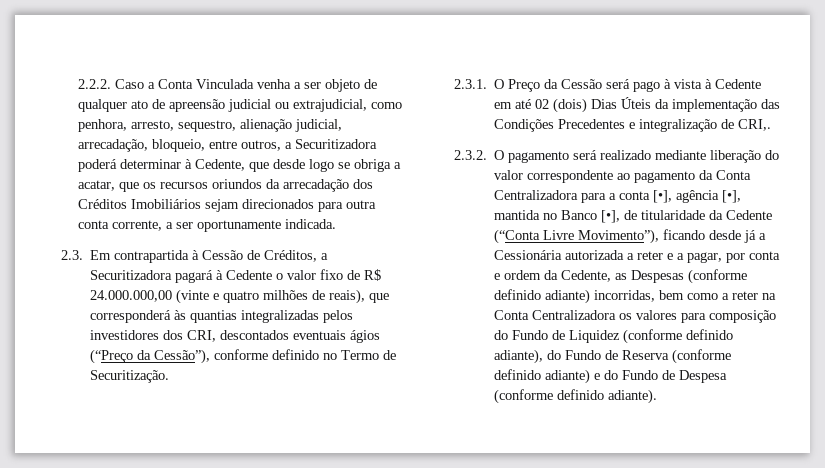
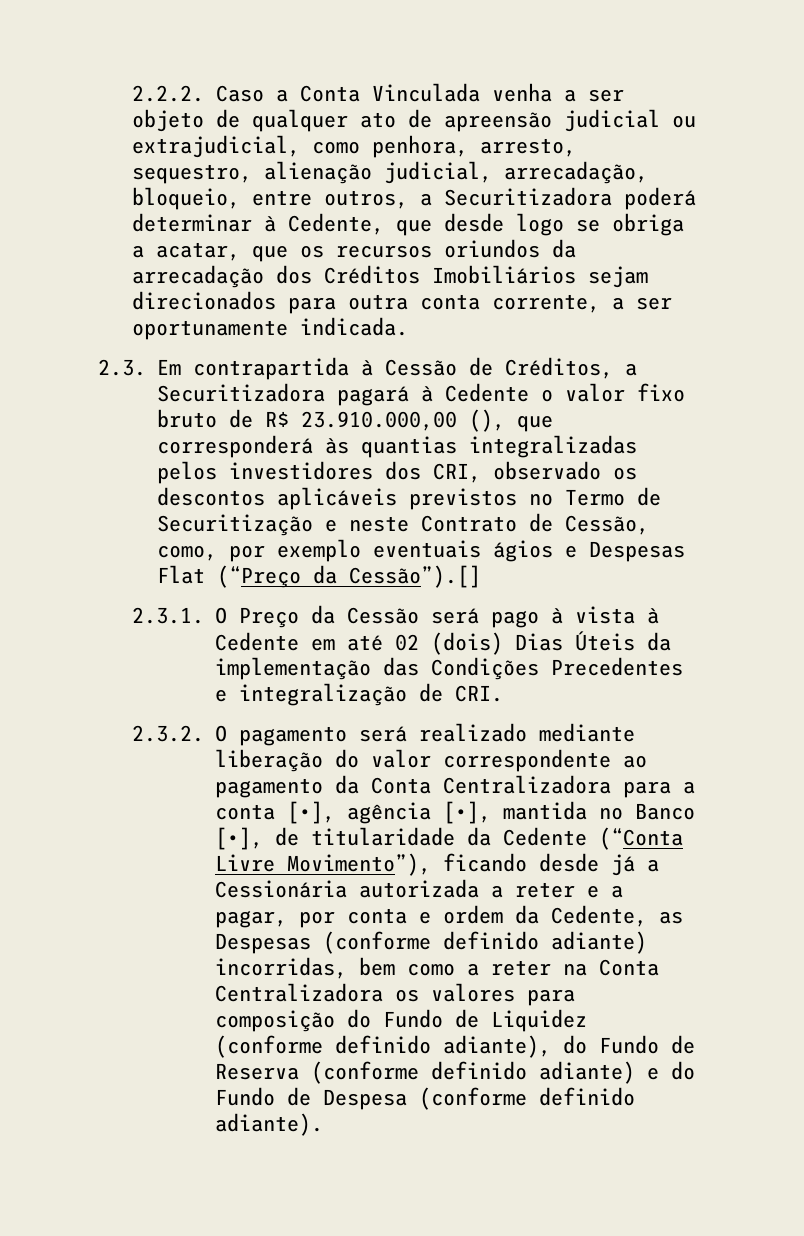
- 2.3. Em contrapartida à Cessão de Créditos, a Securitizadora pagará à Cedente o valor fixo de R$ 24.000.000,00 (vinte e quatro milhões de reais), que corresponderá às quantias integralizadas pelos investidores dos CRI, descontados eventuais ágios (“Preço da Cessão”), conforme definido no Termo de Securitização.
+ 2.3. Em contrapartida à Cessão de Créditos, a Securitizadora pagará à Cedente o valor fixo bruto de R$ 23.910.000,00 (), que corresponderá às quantias integralizadas pelos investidores dos CRI, observado os descontos aplicáveis previstos no Termo de Securitização e neste Contrato de Cessão, como, por exemplo eventuais ágios e Despesas Flat (“Preço da Cessão”).[]
- 2.3.1. O Preço da Cessão será pago à vista à Cedente em até 02 (dois) Dias Úteis da implementação das Condições Precedentes e integralização de CRI,.
+ 2.3.1. O Preço da Cessão será pago à vista à Cedente em até 02 (dois) Dias Úteis da implementação das Condições Precedentes e integralização de CRI.

